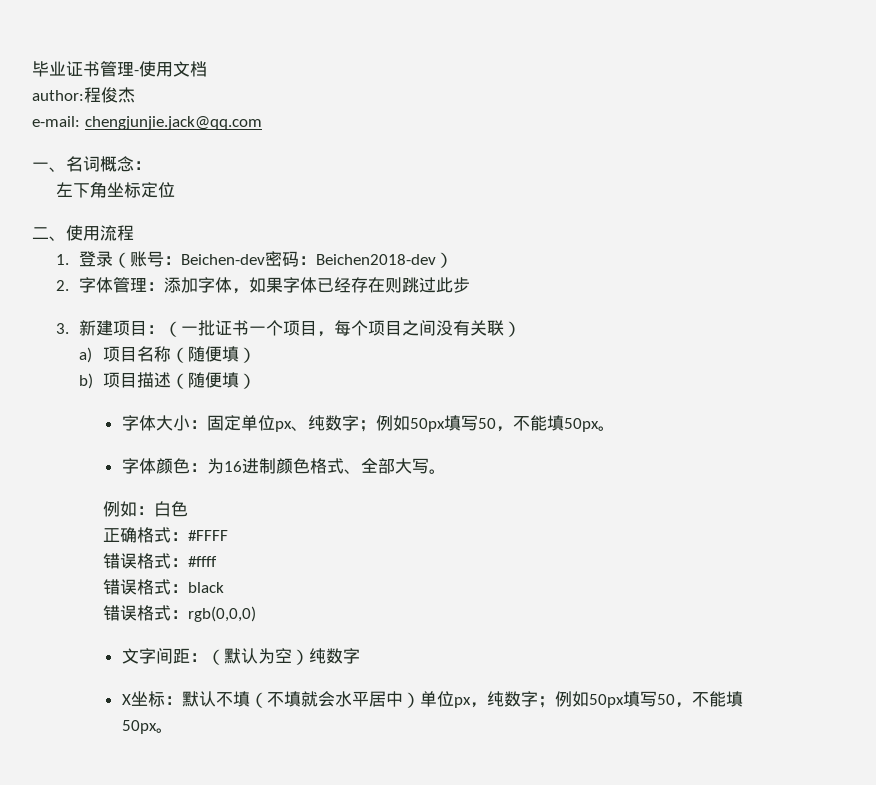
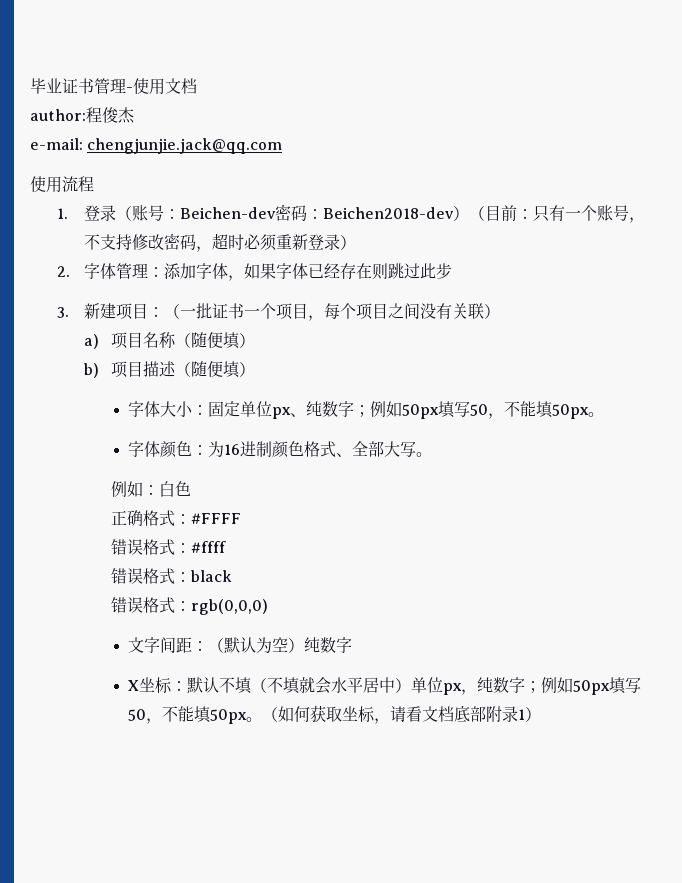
- 一、名词概念：
- 左下角坐标定位
- 二、使用流程
+ 使用流程
- 1.登录（账号：Beichen-dev密码：Beichen2018-dev）
+ 1.登录（账号：Beichen-dev密码：Beichen2018-dev）（目前：只有一个账号，不支持修改密码，超时必须重新登录）
+ （如何获取坐标，请看文档底部附录1）

